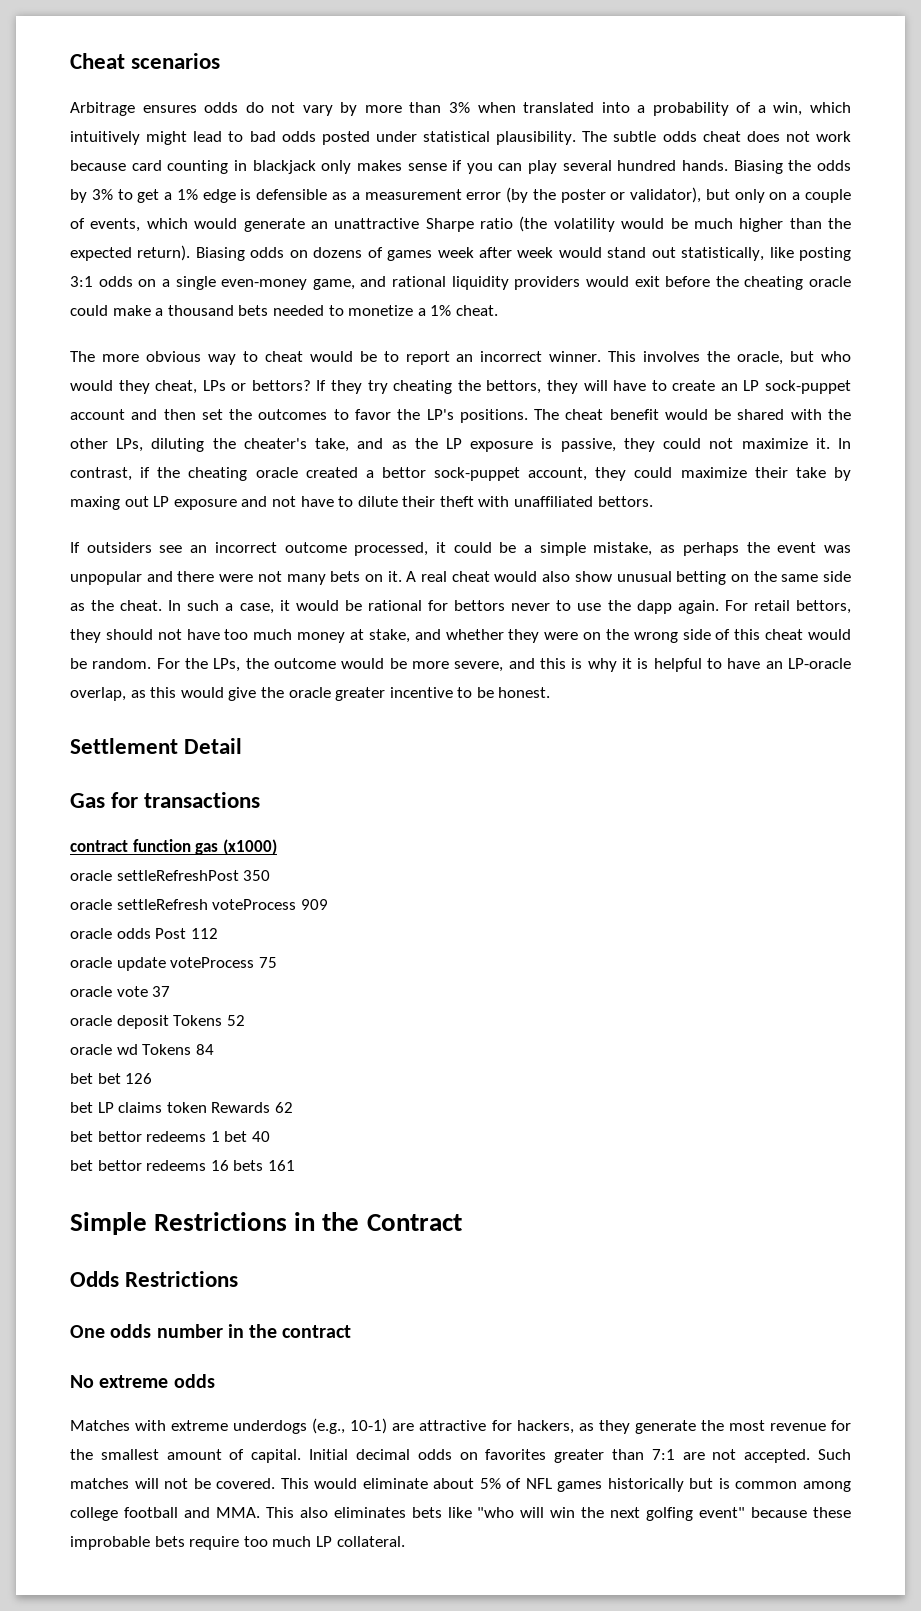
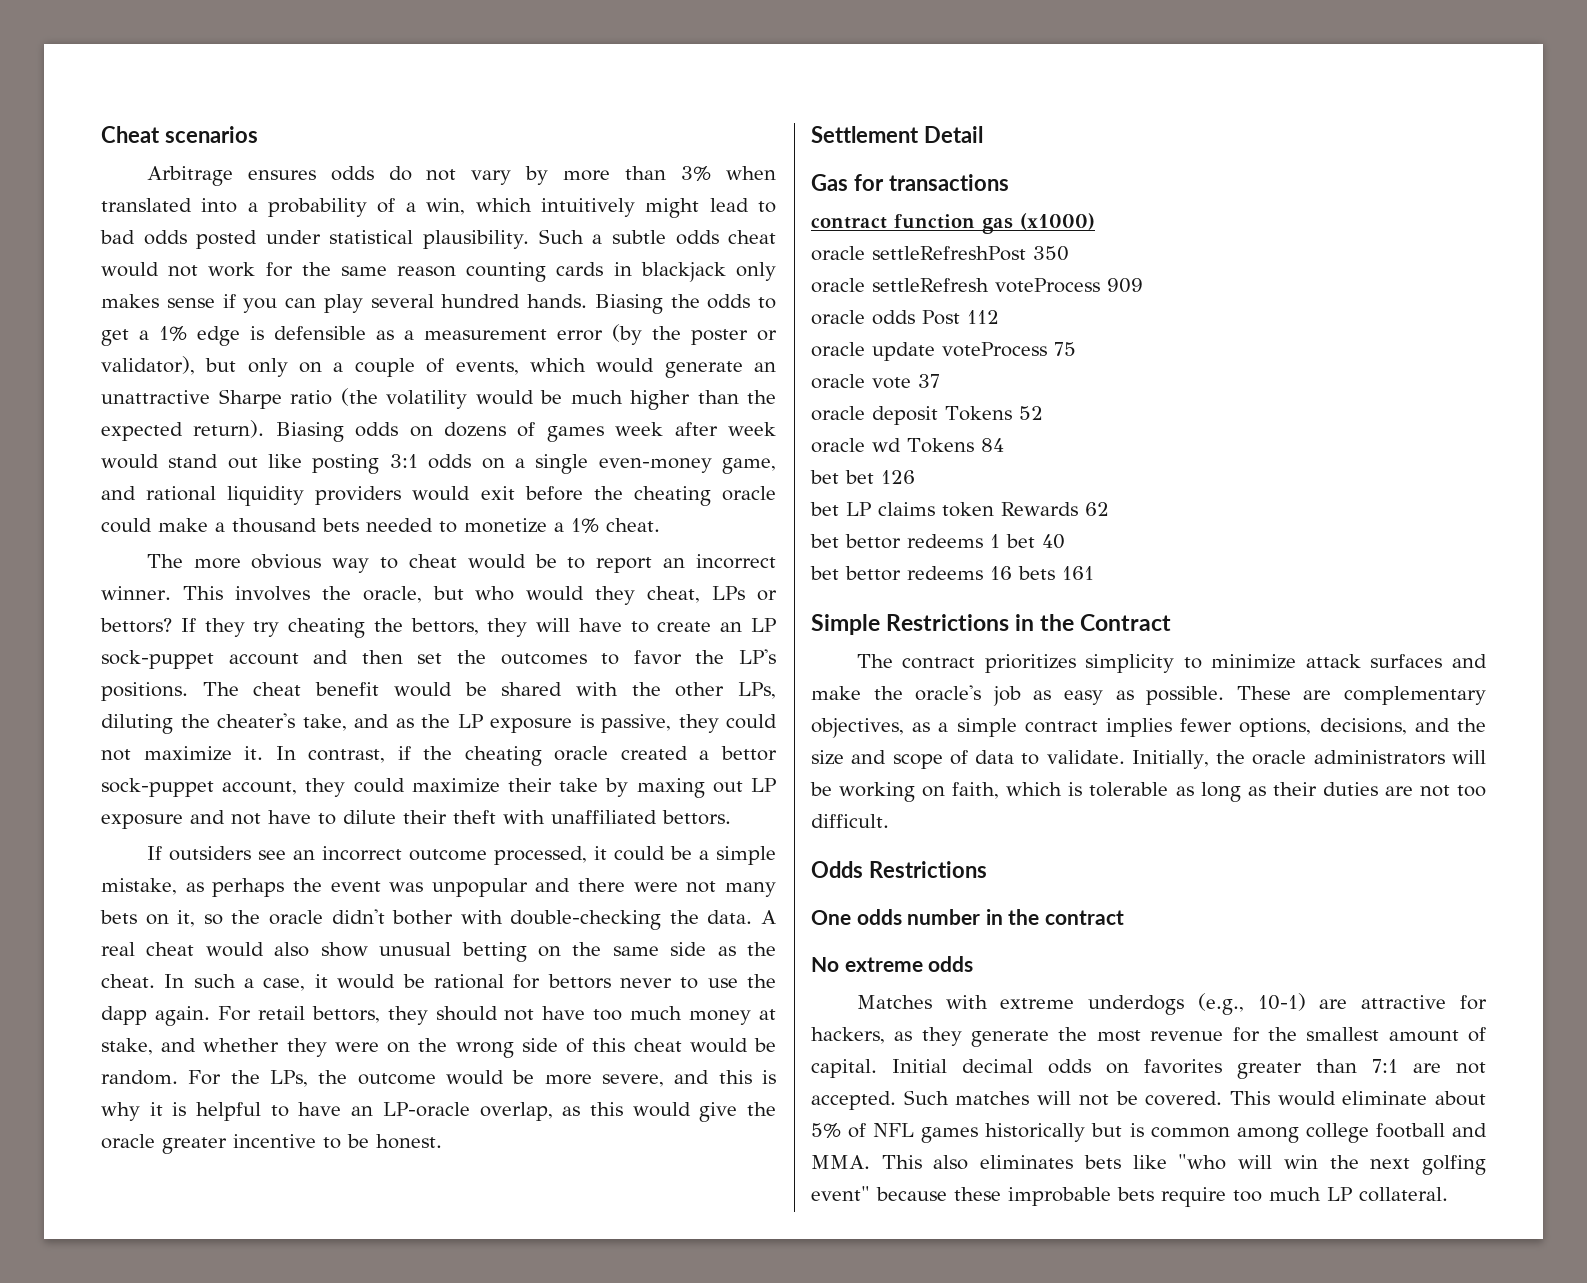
- The subtle odds cheat does not work because card counting in blackjack only makes sense if you can play several hundred hands.
+ Such a subtle odds cheat would not work for the same reason counting cards in blackjack only makes sense if you can play several hundred hands.
- Biasing the odds by 3% to get a 1% edge is defensible as a measurement error (by the poster or validator), but only on a couple of events, which would generate an unattractive Sharpe ratio (the volatility would be much higher than the expected return).
+ Biasing the odds to get a 1% edge is defensible as a measurement error (by the poster or validator), but only on a couple of events, which would generate an unattractive Sharpe ratio (the volatility would be much higher than the expected return).
- Biasing odds on dozens of games week after week would stand out statistically, like posting 3:1 odds on a single even-money game, and rational liquidity providers would exit before the cheating oracle could make a thousand bets needed to monetize a 1% cheat.
+ Biasing odds on dozens of games week after week would stand out like posting 3:1 odds on a single even-money game, and rational liquidity providers would exit before the cheating oracle could make a thousand bets needed to monetize a 1% cheat.
- If outsiders see an incorrect outcome processed, it could be a simple mistake, as perhaps the event was unpopular and there were not many bets on it.
+ If outsiders see an incorrect outcome processed, it could be a simple mistake, as perhaps the event was unpopular and there were not many bets on it, so the oracle didn't bother with double-checking the data.
+ The contract prioritizes simplicity to minimize attack surfaces and make the oracle's job as easy as possible. These are complementary objectives, as a simple contract implies fewer options, decisions, and the size and scope of data to validate. Initially, the oracle administrators will be working on faith, which is tolerable as long as their duties are not too difficult.

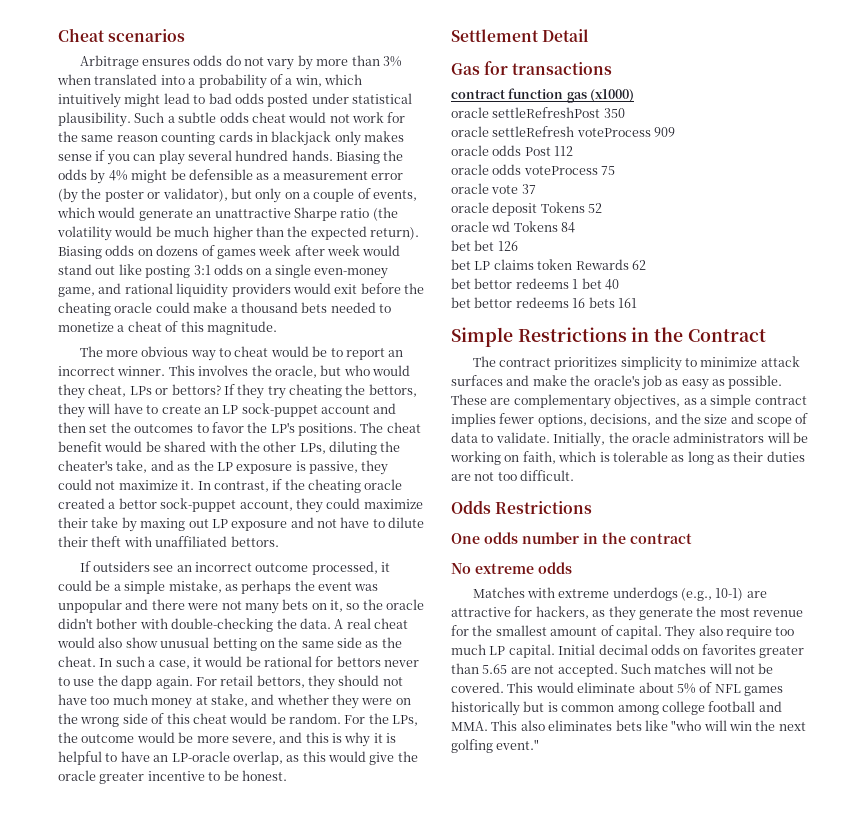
- Biasing the odds to get a 1% edge is defensible as a measurement error (by the poster or validator), but only on a couple of events, which would generate an unattractive Sharpe ratio (the volatility would be much higher than the expected return).
+ Biasing the odds by 4% might be defensible as a measurement error (by the poster or validator), but only on a couple of events, which would generate an unattractive Sharpe ratio (the volatility would be much higher than the expected return).
- Biasing odds on dozens of games week after week would stand out like posting 3:1 odds on a single even-money game, and rational liquidity providers would exit before the cheating oracle could make a thousand bets needed to monetize a 1% cheat.
+ Biasing odds on dozens of games week after week would stand out like posting 3:1 odds on a single even-money game, and rational liquidity providers would exit before the cheating oracle could make a thousand bets needed to monetize a cheat of this magnitude.
- oracle update voteProcess 75
+ oracle odds voteProcess 75
+ They also require too much LP capital.
- Initial decimal odds on favorites greater than 7:1 are not accepted.
+ Initial decimal odds on favorites greater than 5.65 are not accepted.
- This would eliminate about 5% of NFL games historically but is common among college football and MMA. This also eliminates bets like "who will win the next golfing event" because these improbable bets require too much LP collateral.
+ This would eliminate about 5% of NFL games historically but is common among college football and MMA. This also eliminates bets like "who will win the next golfing event."

